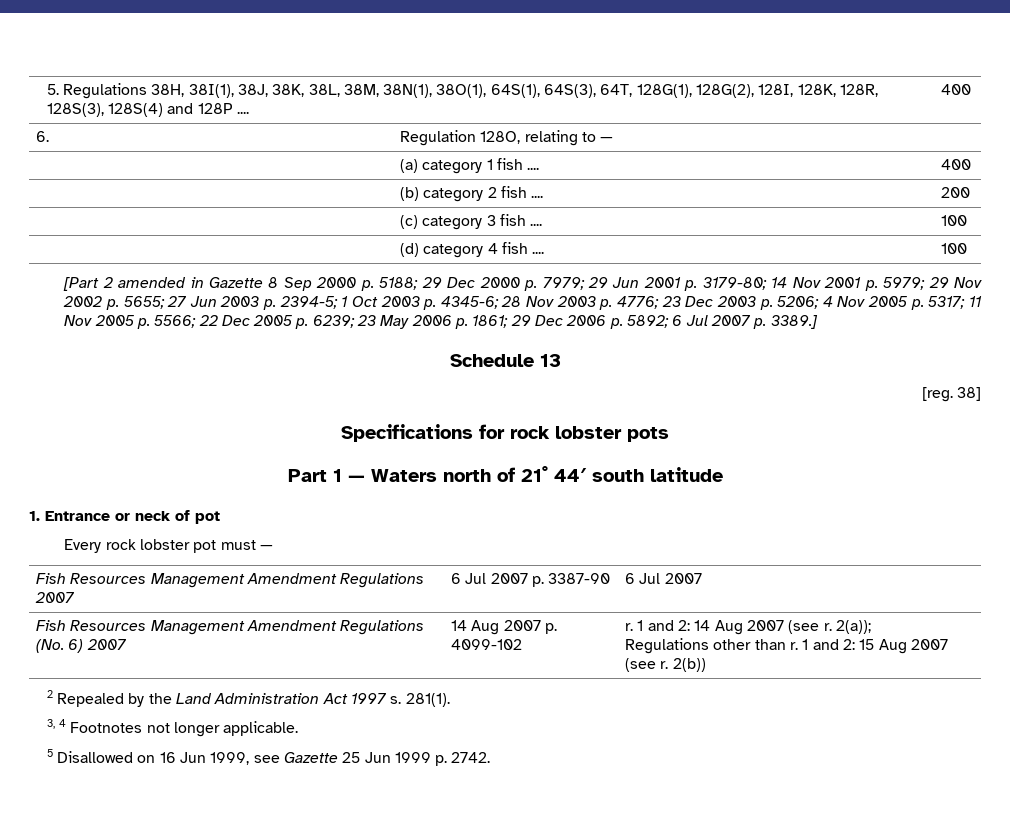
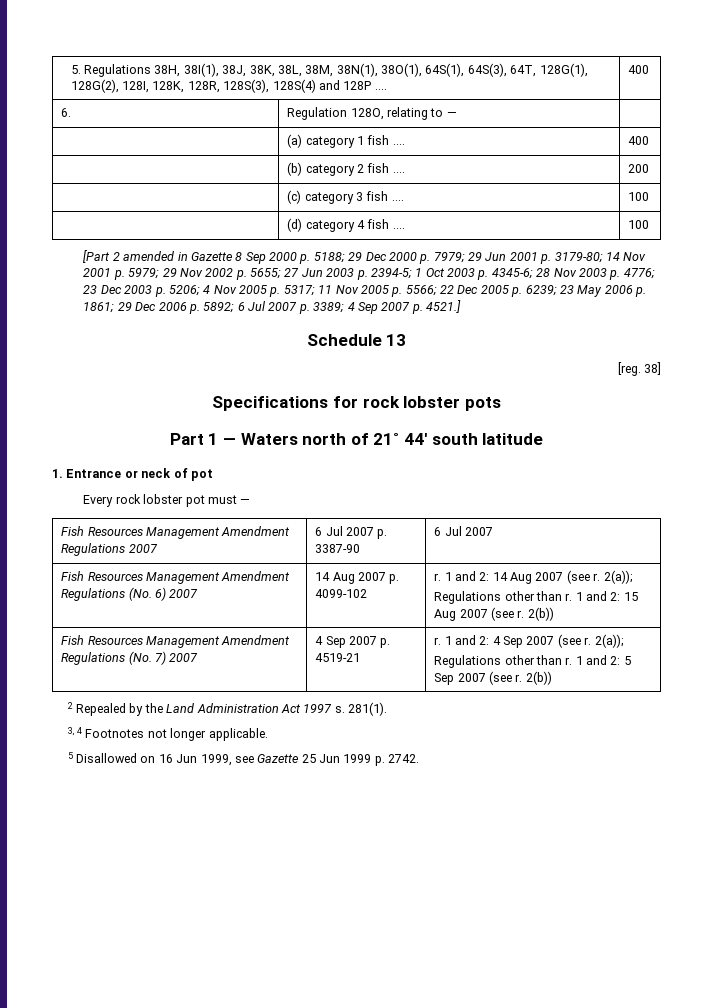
- 6 Jul 2007 p. 3389.]
+ 6 Jul 2007 p. 3389; 4 Sep 2007 p. 4521.]
+ Fish Resources Management Amendment Regulations (No. 7) 2007 | 4 Sep 2007 p. 4519-21 | r. 1 and 2: 4 Sep 2007 (see r. 2(a));
+ Regulations other than r. 1 and 2: 5 Sep 2007 (see r. 2(b))

